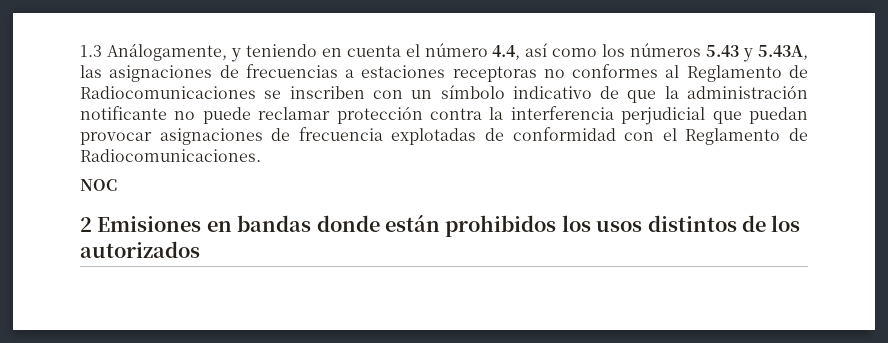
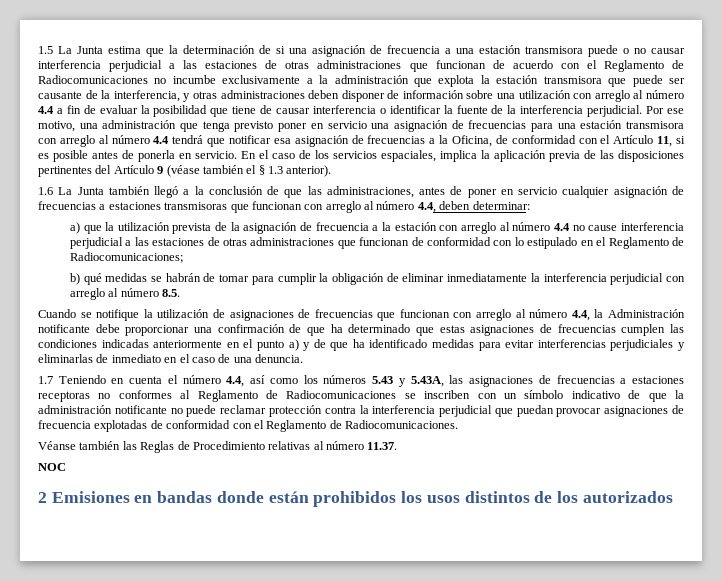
- 1.3 Análogamente, y teniendo en cuenta el número 4.4, así como los números 5.43 y 5.43A, las asignaciones de frecuencias a estaciones receptoras no conformes al Reglamento de Radiocomunicaciones se inscriben con un símbolo indicativo de que la administración notificante no puede reclamar protección contra la interferencia perjudicial que puedan provocar asignaciones de frecuencia explotadas de conformidad con el Reglamento de Radiocomunicaciones.
+ 1.5 La Junta estima que la determinación de si una asignación de frecuencia a una estación transmisora puede o no causar interferencia perjudicial a las estaciones de otras administraciones que funcionan de acuerdo con el Reglamento de Radiocomunicaciones no incumbe exclusivamente a la administración que explota la estación transmisora que puede ser causante de la interferencia, y otras administraciones deben disponer de información sobre una utilización con arreglo al número 4.4 a fin de evaluar la posibilidad que tiene de causar interferencia o identificar la fuente de la interferencia perjudicial. Por ese motivo, una administración que tenga previsto poner en servicio una asignación de frecuencias para una estación transmisora con arreglo al número 4.4 tendrá que notificar esa asignación de frecuencias a la Oficina, de conformidad con el Artículo 11, si es posible antes de ponerla en servicio. En el caso de los servicios espaciales, implica la aplicación previa de las disposiciones pertinentes del Artículo 9 (véase también el § 1.3 anterior).
+ 1.6 La Junta también llegó a la conclusión de que las administraciones, antes de poner en servicio cualquier asignación de frecuencias a estaciones transmisoras que funcionan con arreglo al número 4.4, deben determinar:
+ a) que la utilización prevista de la asignación de frecuencia a la estación con arreglo al número 4.4 no cause interferencia perjudicial a las estaciones de otras administraciones que funcionan de conformidad con lo estipulado en el Reglamento de Radiocomunicaciones;
+ b) qué medidas se habrán de tomar para cumplir la obligación de eliminar inmediatamente la interferencia perjudicial con arreglo al número 8.5.
+ Cuando se notifique la utilización de asignaciones de frecuencias que funcionan con arreglo al número 4.4, la Administración notificante debe proporcionar una confirmación de que ha determinado que estas asignaciones de frecuencias cumplen las condiciones indicadas anteriormente en el punto a) y de que ha identificado medidas para evitar interferencias perjudiciales y eliminarlas de inmediato en el caso de una denuncia.
+ 1.7 Teniendo en cuenta el número 4.4, así como los números 5.43 y 5.43A, las asignaciones de frecuencias a estaciones receptoras no conformes al Reglamento de Radiocomunicaciones se inscriben con un símbolo indicativo de que la administración notificante no puede reclamar protección contra la interferencia perjudicial que puedan provocar asignaciones de frecuencia explotadas de conformidad con el Reglamento de Radiocomunicaciones.
+ Véanse también las Reglas de Procedimiento relativas al número 11.37.

